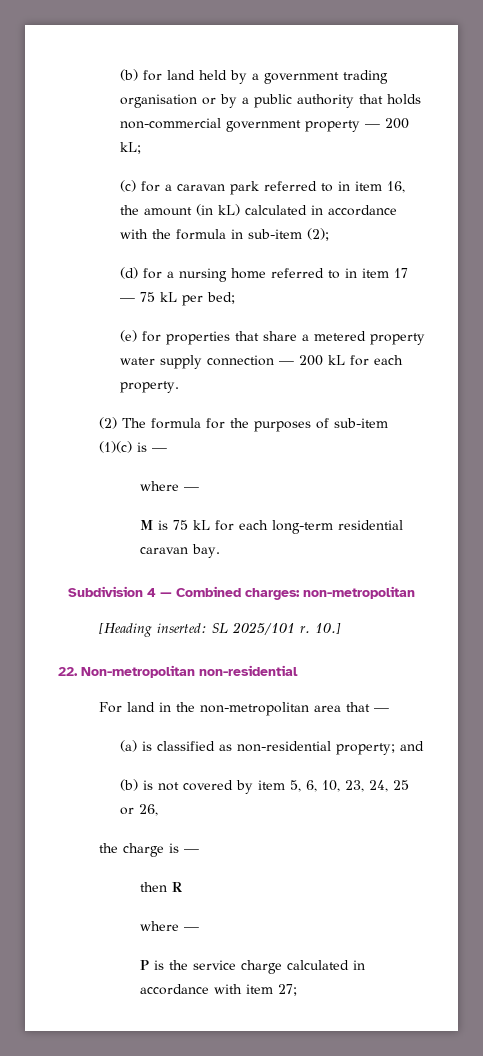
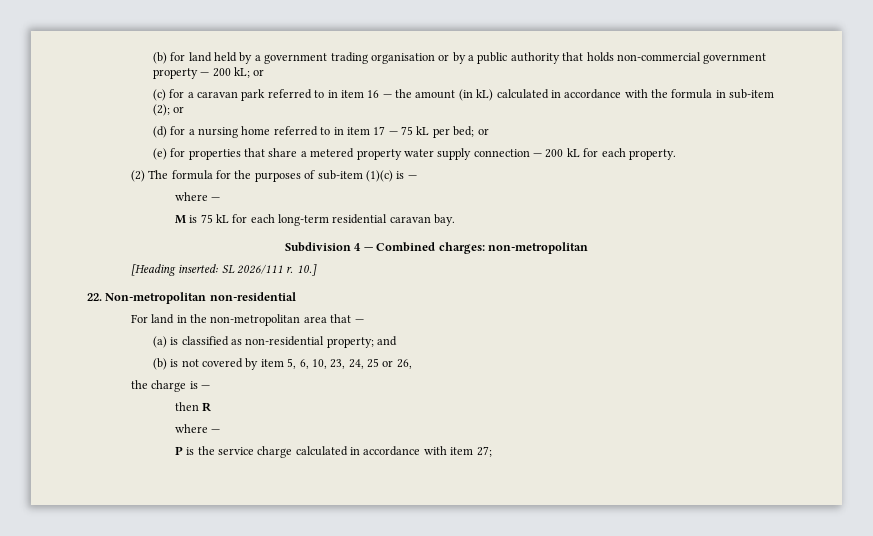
- (b) for land held by a government trading organisation or by a public authority that holds non-commercial government property — 200 kL;
+ (b) for land held by a government trading organisation or by a public authority that holds non-commercial government property — 200 kL; or
- (c) for a caravan park referred to in item 16, the amount (in kL) calculated in accordance with the formula in sub-item (2);
+ (c) for a caravan park referred to in item 16 — the amount (in kL) calculated in accordance with the formula in sub-item (2); or
- (d) for a nursing home referred to in item 17 — 75 kL per bed;
+ (d) for a nursing home referred to in item 17 — 75 kL per bed; or
- [Heading inserted: SL 2025/101 r.
+ [Heading inserted: SL 2026/111 r.

